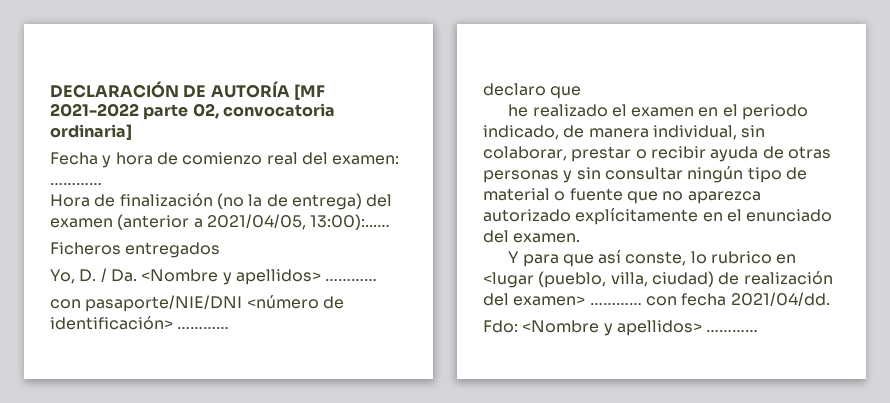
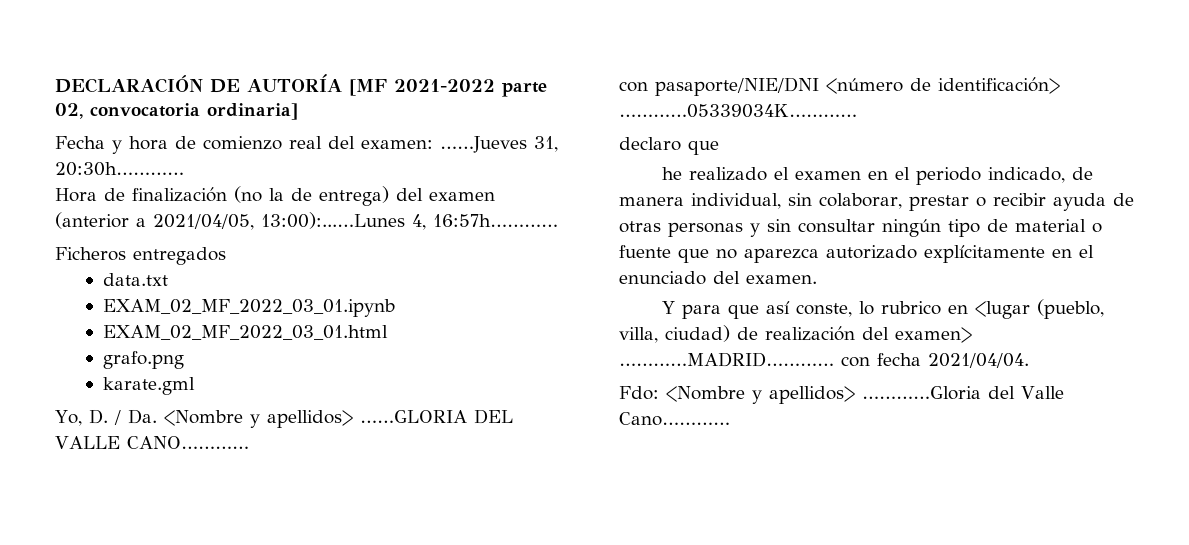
- Fecha y hora de comienzo real del examen: …………
+ Fecha y hora de comienzo real del examen: ……Jueves 31, 20:30h…………
- Hora de finalización (no la de entrega) del examen (anterior a 2021/04/05, 13:00):...…
+ Hora de finalización (no la de entrega) del examen (anterior a 2021/04/05, 13:00):...…Lunes 4, 16:57h…………
+ data.txt
+ EXAM_02_MF_2022_03_01.ipynb
+ EXAM_02_MF_2022_03_01.html
+ grafo.png
+ karate.gml
- Yo, D. / Da. <Nombre y apellidos> …………
+ Yo, D. / Da. <Nombre y apellidos> ……GLORIA DEL VALLE CANO…………
- con pasaporte/NIE/DNI <número de identificación> …………
+ con pasaporte/NIE/DNI <número de identificación> …………05339034K…………
- Y para que así conste, lo rubrico en <lugar (pueblo, villa, ciudad) de realización del examen> ………… con fecha 2021/04/dd.
+ Y para que así conste, lo rubrico en <lugar (pueblo, villa, ciudad) de realización del examen> …………MADRID………… con fecha 2021/04/04.
- Fdo: <Nombre y apellidos> …………
+ Fdo: <Nombre y apellidos> …………Gloria del Valle Cano…………

